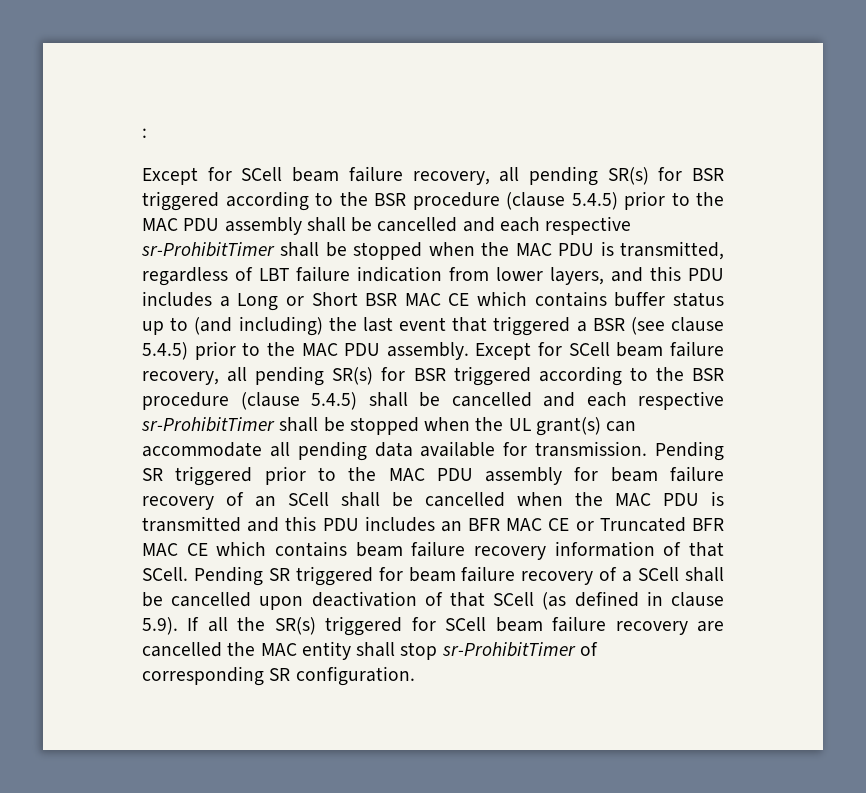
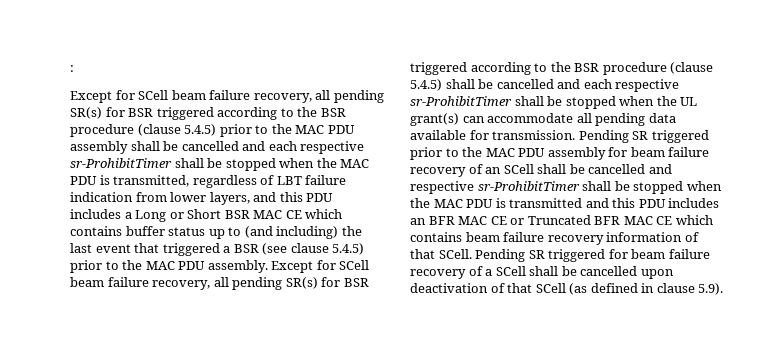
- Pending SR triggered prior to the MAC PDU assembly for beam failure recovery of an SCell shall be cancelled when the MAC PDU is transmitted and this PDU includes an BFR MAC CE or Truncated BFR MAC CE which contains beam failure recovery information of that SCell.
+ Pending SR triggered prior to the MAC PDU assembly for beam failure recovery of an SCell shall be cancelled and respective sr-ProhibitTimer shall be stopped when the MAC PDU is transmitted and this PDU includes an BFR MAC CE or Truncated BFR MAC CE which contains beam failure recovery information of that SCell.
- Pending SR triggered for beam failure recovery of a SCell shall be cancelled upon deactivation of that SCell (as defined in clause 5.9). If all the SR(s) triggered for SCell beam failure recovery are cancelled the MAC entity shall stop sr-ProhibitTimer of corresponding SR configuration.
+ Pending SR triggered for beam failure recovery of a SCell shall be cancelled upon deactivation of that SCell (as defined in clause 5.9).

